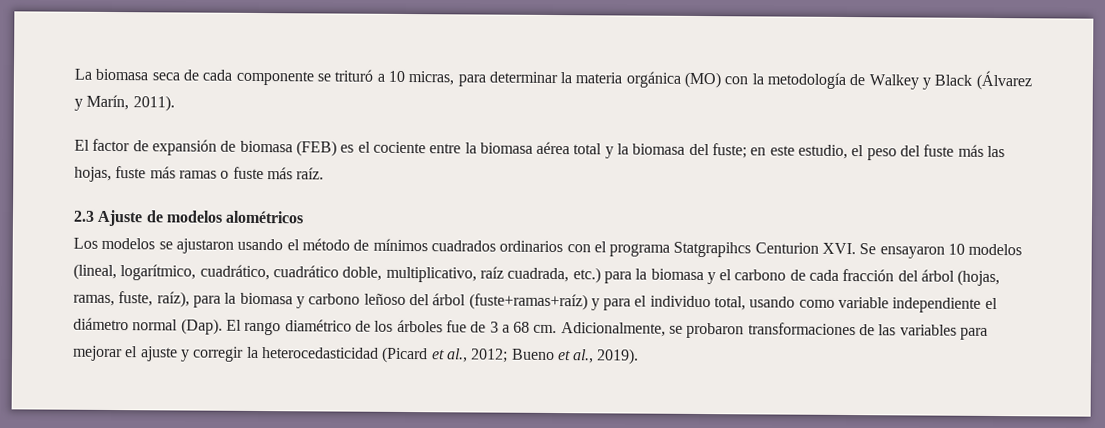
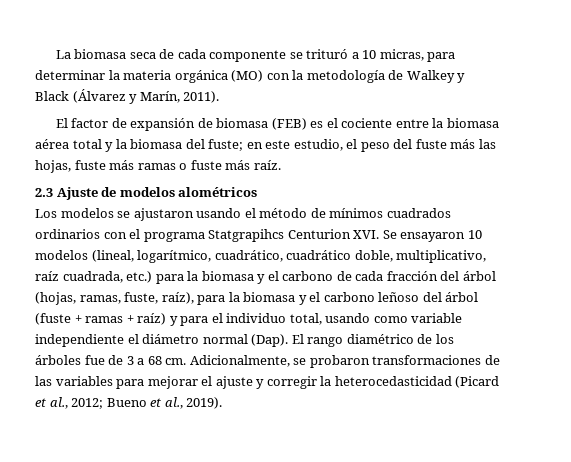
- Los modelos se ajustaron usando el método de mínimos cuadrados ordinarios con el programa Statgrapihcs Centurion XVI. Se ensayaron 10 modelos (lineal, logarítmico, cuadrático, cuadrático doble, multiplicativo, raíz cuadrada, etc.) para la biomasa y el carbono de cada fracción del árbol (hojas, ramas, fuste, raíz), para la biomasa y carbono leñoso del árbol (fuste+ramas+raíz) y para el individuo total, usando como variable independiente el diámetro normal (Dap).
+ Los modelos se ajustaron usando el método de mínimos cuadrados ordinarios con el programa Statgrapihcs Centurion XVI. Se ensayaron 10 modelos (lineal, logarítmico, cuadrático, cuadrático doble, multiplicativo, raíz cuadrada, etc.) para la biomasa y el carbono de cada fracción del árbol (hojas, ramas, fuste, raíz), para la biomasa y el carbono leñoso del árbol (fuste + ramas + raíz) y para el individuo total, usando como variable independiente el diámetro normal (Dap).

